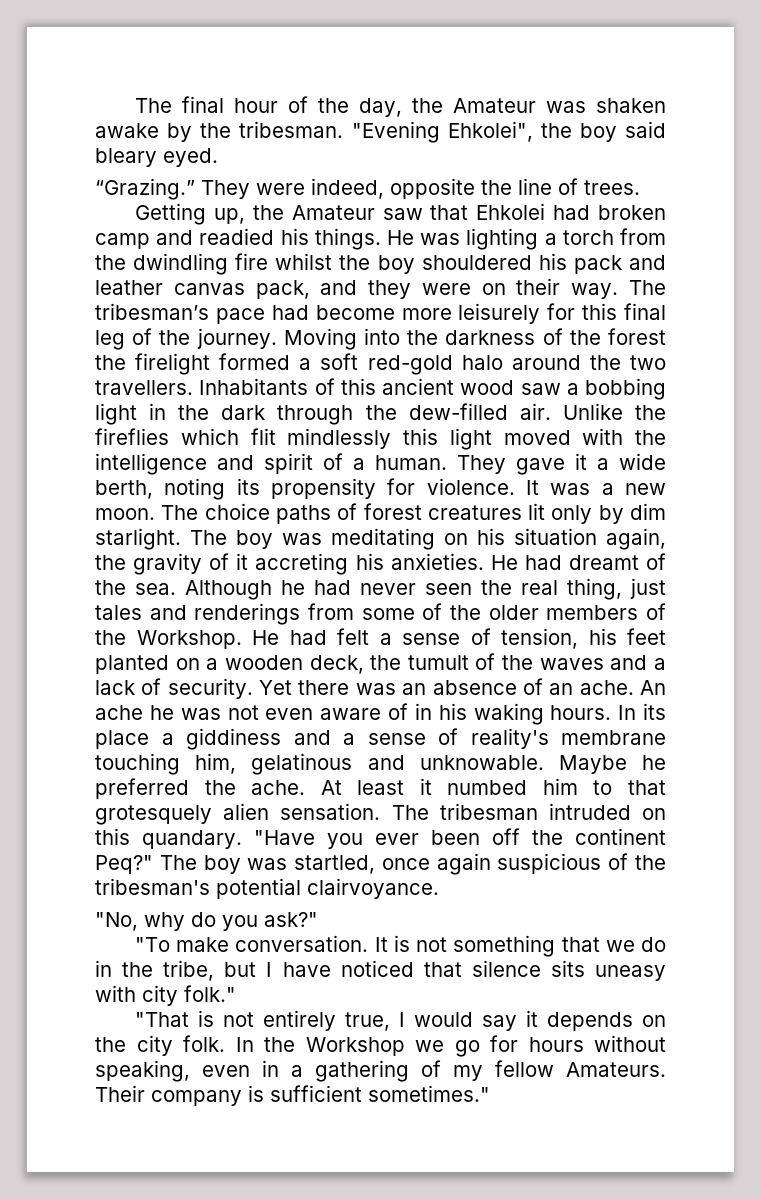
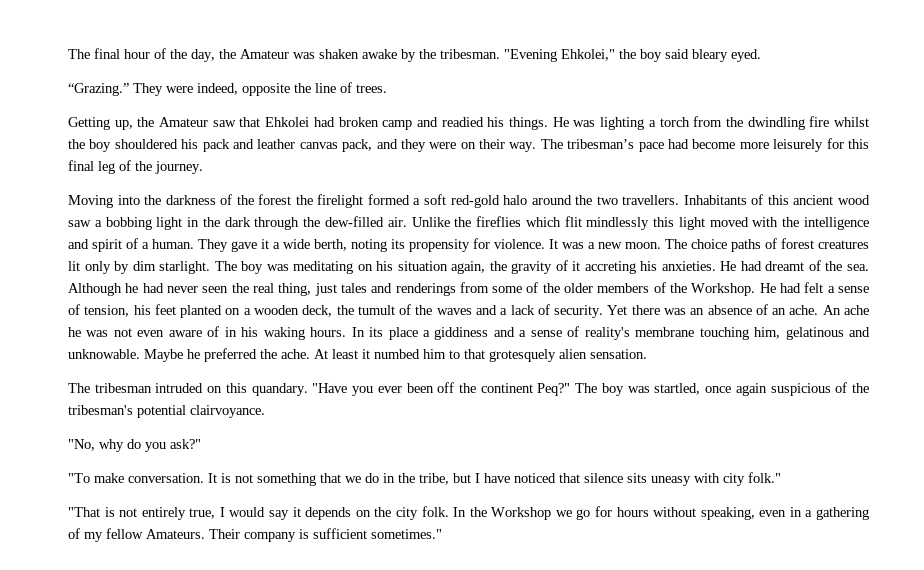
- "Evening Ehkolei", the boy said bleary eyed.
+ "Evening Ehkolei," the boy said bleary eyed.
- The tribesman’s pace had become more leisurely for this final leg of the journey. Moving into the darkness of the forest the firelight formed a soft red-gold halo around the two travellers.
+ The tribesman’s pace had become more leisurely for this final leg of the journey.
+ Moving into the darkness of the forest the firelight formed a soft red-gold halo around the two travellers.
- At least it numbed him to that grotesquely alien sensation. The tribesman intruded on this quandary.
+ At least it numbed him to that grotesquely alien sensation.
+ The tribesman intruded on this quandary.

